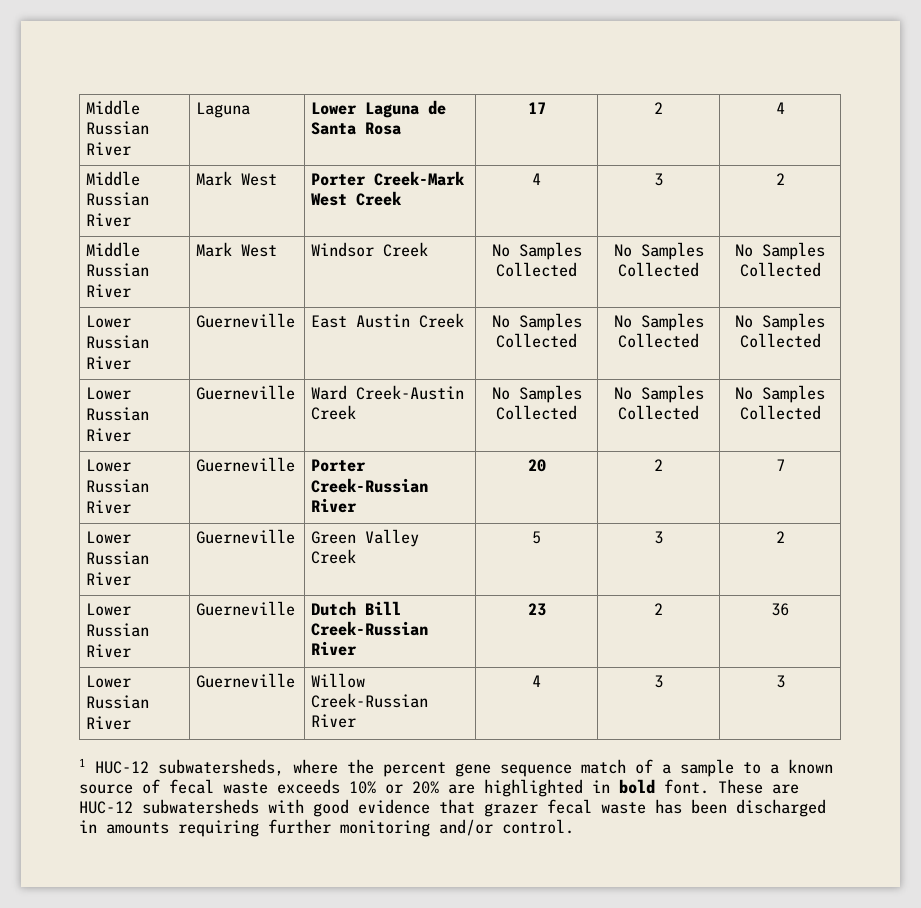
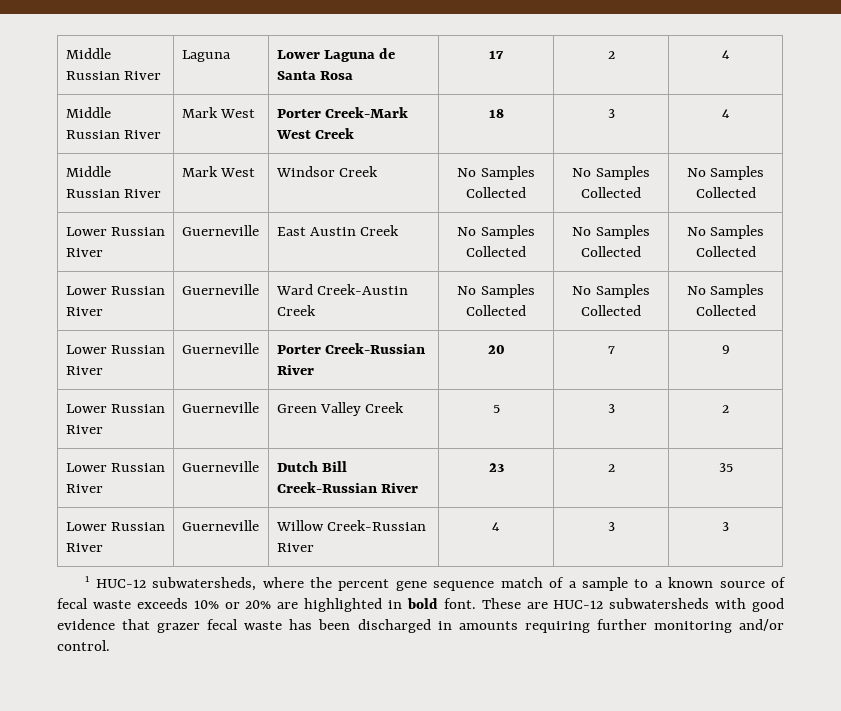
- Middle Russian River | Mark West | Porter Creek-Mark West Creek | 4 | 3 | 2
+ Middle Russian River | Mark West | Porter Creek-Mark West Creek | 18 | 3 | 4
- Lower Russian River | Guerneville | Porter Creek-Russian River | 20 | 2 | 7
+ Lower Russian River | Guerneville | Porter Creek-Russian River | 20 | 7 | 9
- Lower Russian River | Guerneville | Dutch Bill Creek-Russian River | 23 | 2 | 36
+ Lower Russian River | Guerneville | Dutch Bill Creek-Russian River | 23 | 2 | 35

